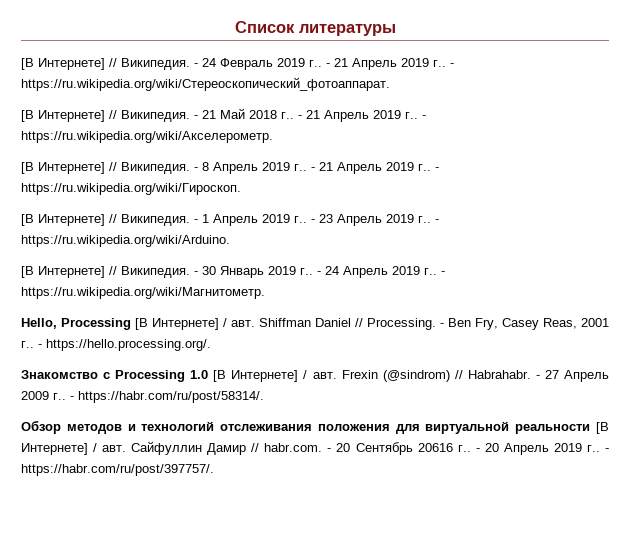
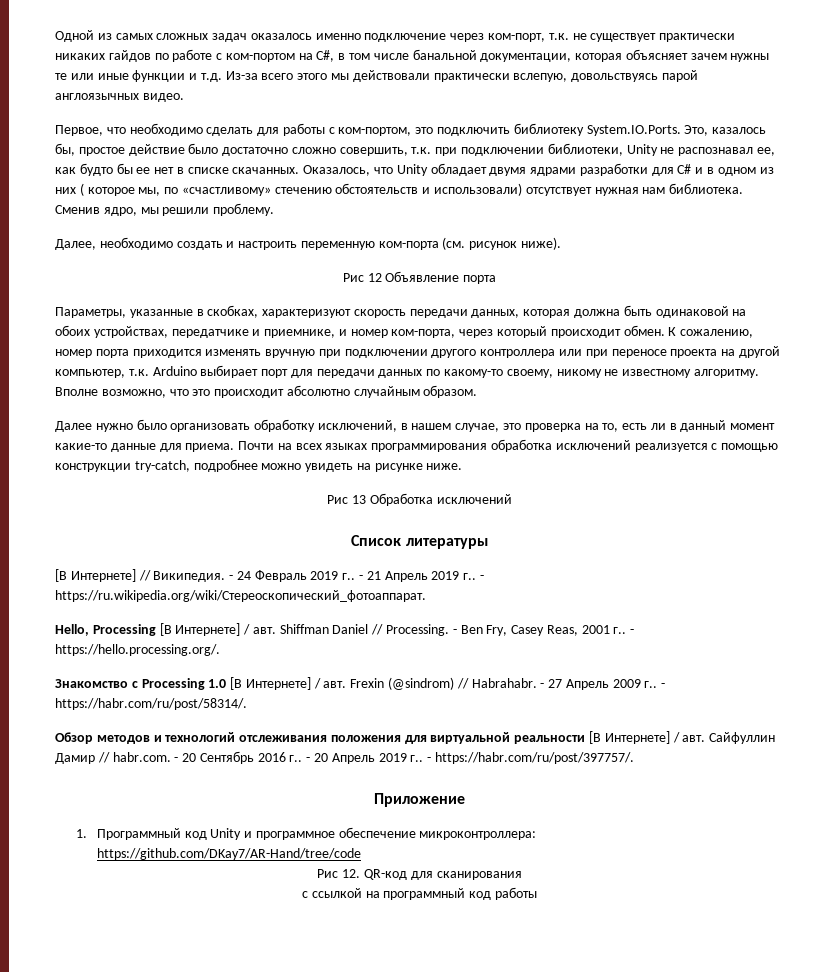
+ Одной из самых сложных задач оказалось именно подключение через ком-порт, т.к. не существует практически никаких гайдов по работе с ком-портом на С#, в том числе банальной документации, которая объясняет зачем нужны те или иные функции и т.д. Из-за всего этого мы действовали практически вслепую, довольствуясь парой англоязычных видео.
+ Первое, что необходимо сделать для работы с ком-портом, это подключить библиотеку System.IO.Ports. Это, казалось бы, простое действие было достаточно сложно совершить, т.к. при подключении библиотеки, Unity не распознавал ее, как будто бы ее нет в списке скачанных. Оказалось, что Unity обладает двумя ядрами разработки для С# и в одном из них ( которое мы, по «счастливому» стечению обстоятельств и использовали) отсутствует нужная нам библиотека. Сменив ядро, мы решили проблему.
+ Далее, необходимо создать и настроить переменную ком-порта (см. рисунок ниже).
+ Рис 12 Объявление порта
+ Параметры, указанные в скобках, характеризуют скорость передачи данных, которая должна быть одинаковой на обоих устройствах, передатчике и приемнике, и номер ком-порта, через который происходит обмен. К сожалению, номер порта приходится изменять вручную при подключении другого контроллера или при переносе проекта на другой компьютер, т.к. Arduino выбирает порт для передачи данных по какому-то своему, никому не известному алгоритму. Вполне возможно, что это происходит абсолютно случайным образом.
+ Далее нужно было организовать обработку исключений, в нашем случае, это проверка на то, есть ли в данный момент какие-то данные для приема. Почти на всех языках программирования обработка исключений реализуется с помощью конструкции try-catch, подробнее можно увидеть на рисунке ниже.
+ Рис 13 Обработка исключений
- [В Интернете] // Википедия. - 21 Май 2018 г.. - 21 Апрель 2019 г.. - https://ru.wikipedia.org/wiki/Акселерометр.
- [В Интернете] // Википедия. - 8 Апрель 2019 г.. - 21 Апрель 2019 г.. - https://ru.wikipedia.org/wiki/Гироскоп.
- [В Интернете] // Википедия. - 1 Апрель 2019 г.. - 23 Апрель 2019 г.. - https://ru.wikipedia.org/wiki/Arduino.
- [В Интернете] // Википедия. - 30 Январь 2019 г.. - 24 Апрель 2019 г.. - https://ru.wikipedia.org/wiki/Магнитометр.
- Сайфуллин Дамир // habr.com. - 20 Сентябрь 20616 г..
+ Сайфуллин Дамир // habr.com. - 20 Сентябрь 2016 г..
+ Приложение
+ 1. Программный код Unity и программное обеспечение микроконтроллера: https://github.com/DKay7/AR-Hand/tree/code
+ Рис 12. QR-код для сканирования
+ с ссылкой на программный код работы

